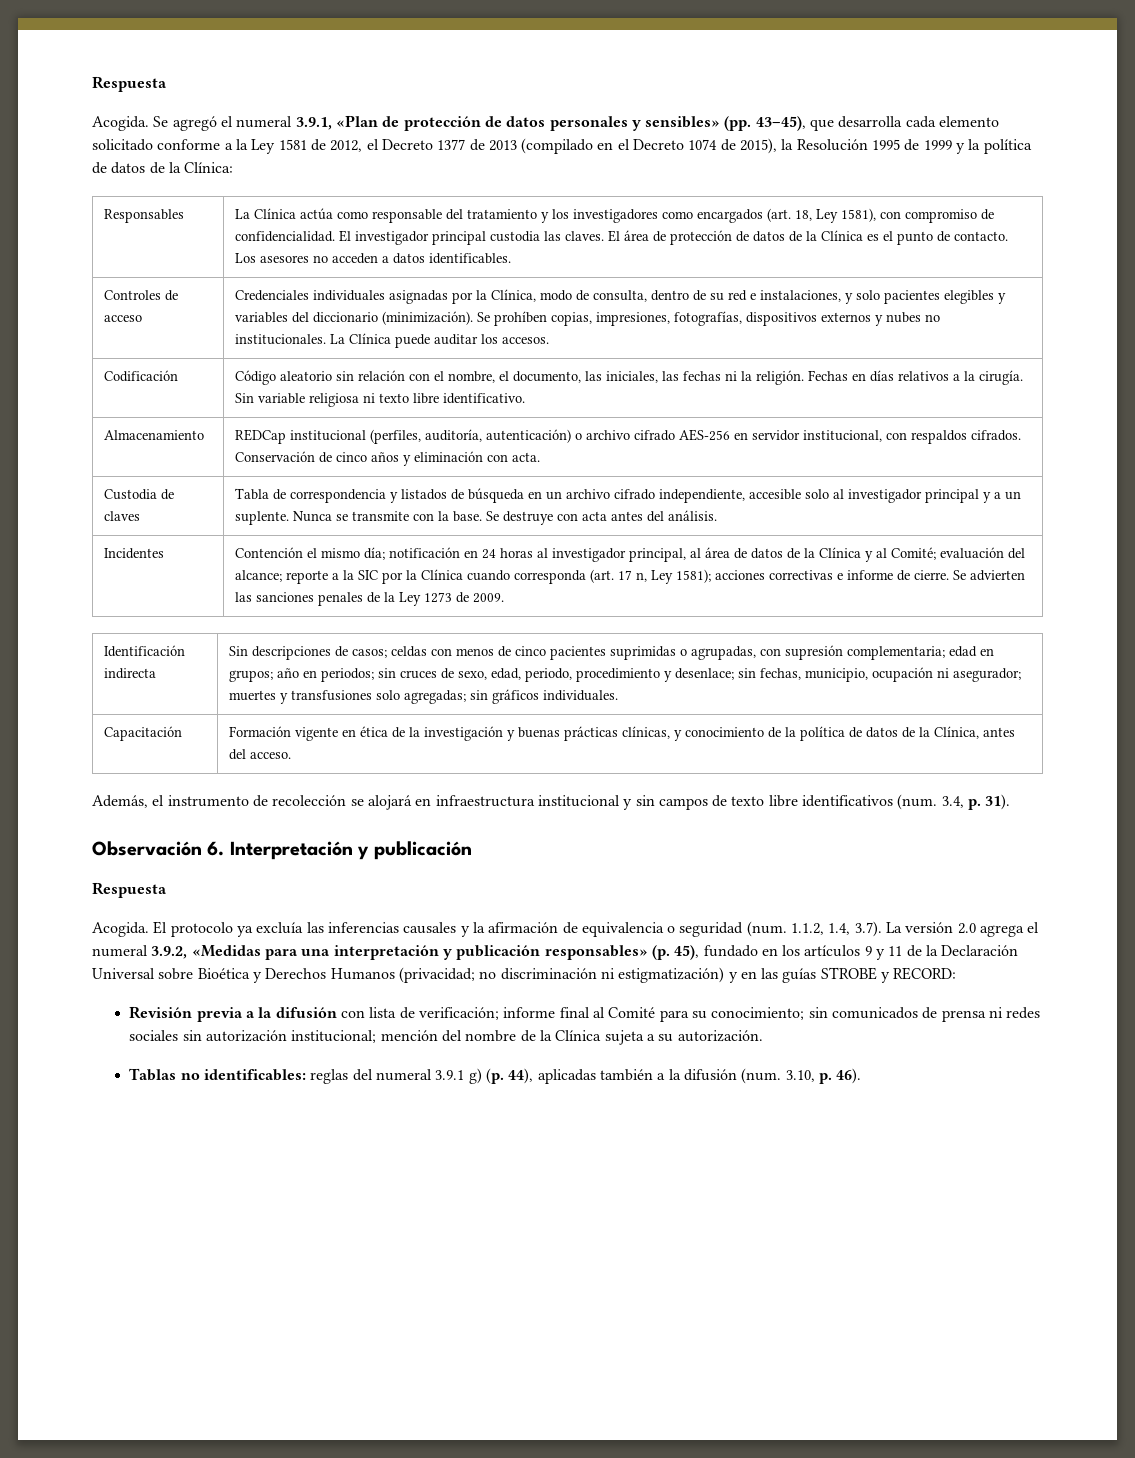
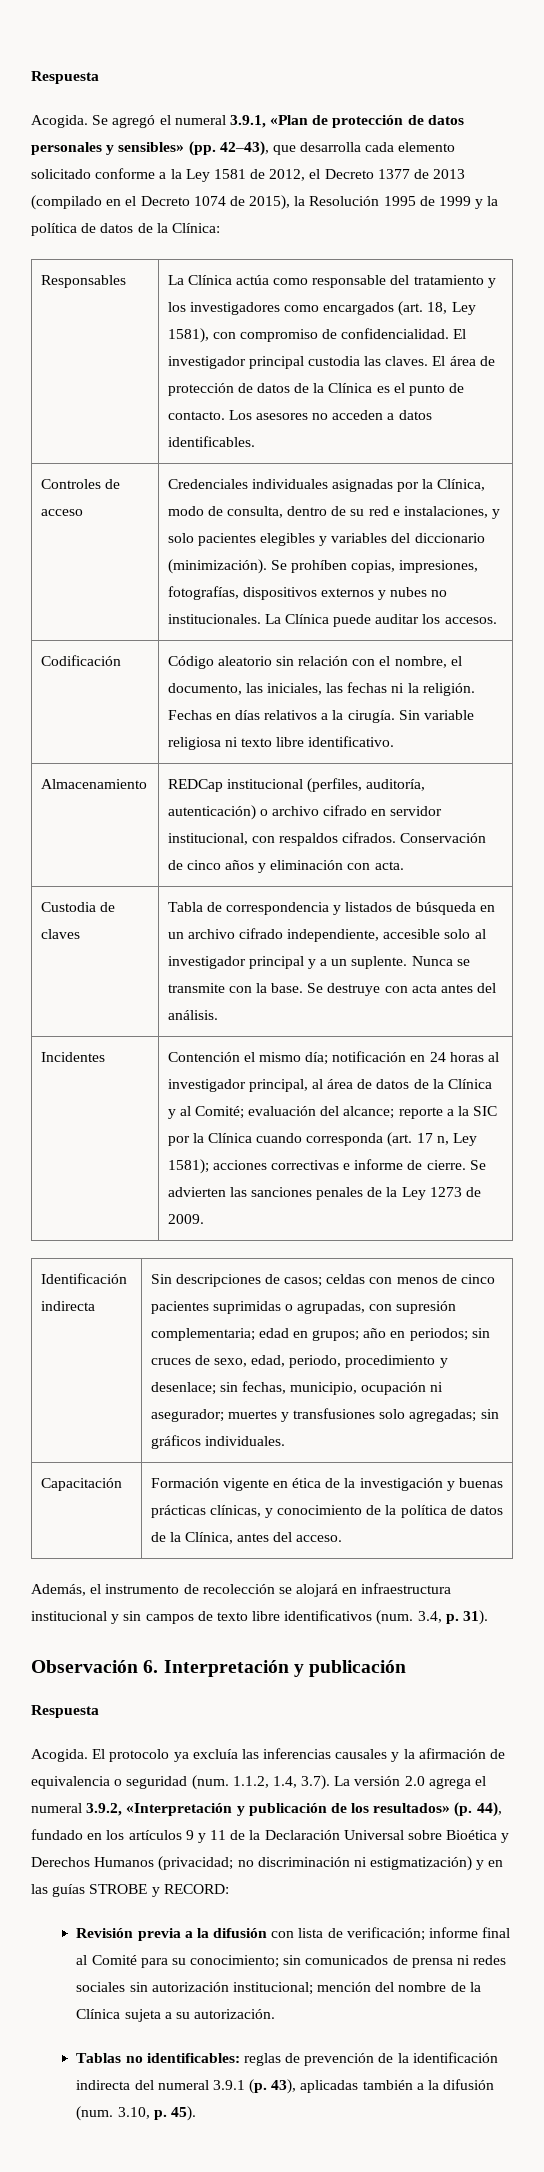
- Se agregó el numeral 3.9.1, «Plan de protección de datos personales y sensibles» (pp. 43–45), que desarrolla cada elemento solicitado conforme a la Ley 1581 de 2012, el Decreto 1377 de 2013 (compilado en el Decreto 1074 de 2015), la Resolución 1995 de 1999 y la política de datos de la Clínica:
+ Se agregó el numeral 3.9.1, «Plan de protección de datos personales y sensibles» (pp. 42–43), que desarrolla cada elemento solicitado conforme a la Ley 1581 de 2012, el Decreto 1377 de 2013 (compilado en el Decreto 1074 de 2015), la Resolución 1995 de 1999 y la política de datos de la Clínica:
- Almacenamiento | REDCap institucional (perfiles, auditoría, autenticación) o archivo cifrado AES-256 en servidor institucional, con respaldos cifrados. Conservación de cinco años y eliminación con acta.
+ Almacenamiento | REDCap institucional (perfiles, auditoría, autenticación) o archivo cifrado en servidor institucional, con respaldos cifrados. Conservación de cinco años y eliminación con acta.
- 1.1.2, 1.4, 3.7). La versión 2.0 agrega el numeral 3.9.2, «Medidas para una interpretación y publicación responsables» (p. 45), fundado en los artículos 9 y 11 de la Declaración Universal sobre Bioética y Derechos Humanos (privacidad; no discriminación ni estigmatización) y en las guías STROBE y RECORD:
+ 1.1.2, 1.4, 3.7). La versión 2.0 agrega el numeral 3.9.2, «Interpretación y publicación de los resultados» (p. 44), fundado en los artículos 9 y 11 de la Declaración Universal sobre Bioética y Derechos Humanos (privacidad; no discriminación ni estigmatización) y en las guías STROBE y RECORD:
- Tablas no identificables: reglas del numeral 3.9.1 g) (p. 44), aplicadas también a la difusión (num.
+ Tablas no identificables: reglas de prevención de la identificación indirecta del numeral 3.9.1 (p. 43), aplicadas también a la difusión (num.
- 3.10, p. 46).
+ 3.10, p. 45).

